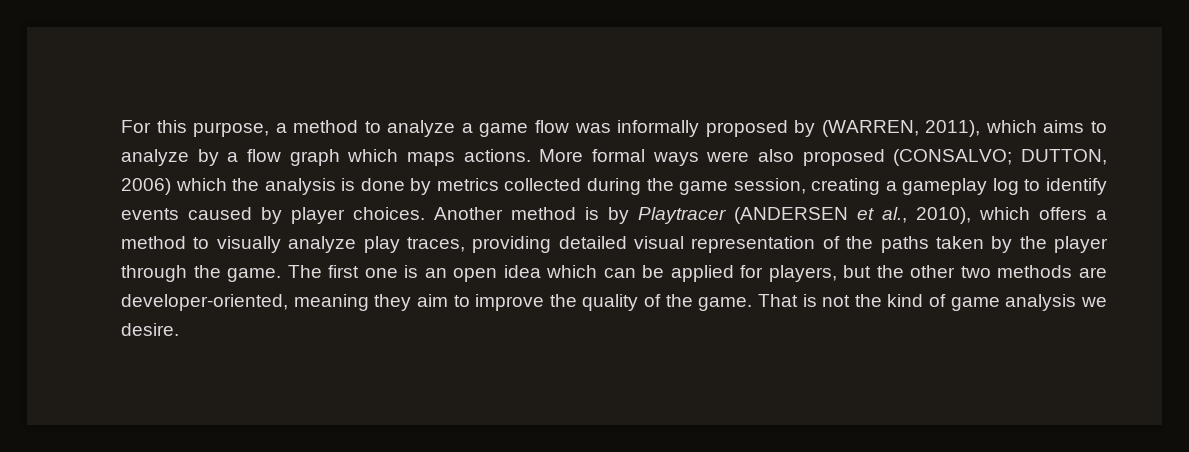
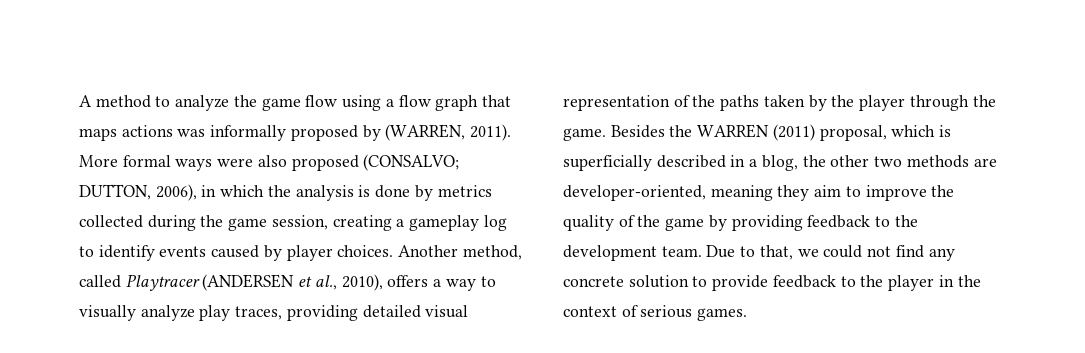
- For this purpose, a method to analyze a game flow was informally proposed by (WARREN, 2011), which aims to analyze by a flow graph which maps actions.
+ A method to analyze the game flow using a flow graph that maps actions was informally proposed by (WARREN, 2011).
- More formal ways were also proposed (CONSALVO; DUTTON, 2006) which the analysis is done by metrics collected during the game session, creating a gameplay log to identify events caused by player choices.
+ More formal ways were also proposed (CONSALVO; DUTTON, 2006), in which the analysis is done by metrics collected during the game session, creating a gameplay log to identify events caused by player choices.
- Another method is by Playtracer (ANDERSEN et al., 2010), which offers a method to visually analyze play traces, providing detailed visual representation of the paths taken by the player through the game.
+ Another method, called Playtracer (ANDERSEN et al., 2010), offers a way to visually analyze play traces, providing detailed visual representation of the paths taken by the player through the game.
- The first one is an open idea which can be applied for players, but the other two methods are developer-oriented, meaning they aim to improve the quality of the game. That is not the kind of game analysis we desire.
+ Besides the WARREN (2011) proposal, which is superficially described in a blog, the other two methods are developer-oriented, meaning they aim to improve the quality of the game by providing feedback to the development team. Due to that, we could not find any concrete solution to provide feedback to the player in the context of serious games.

